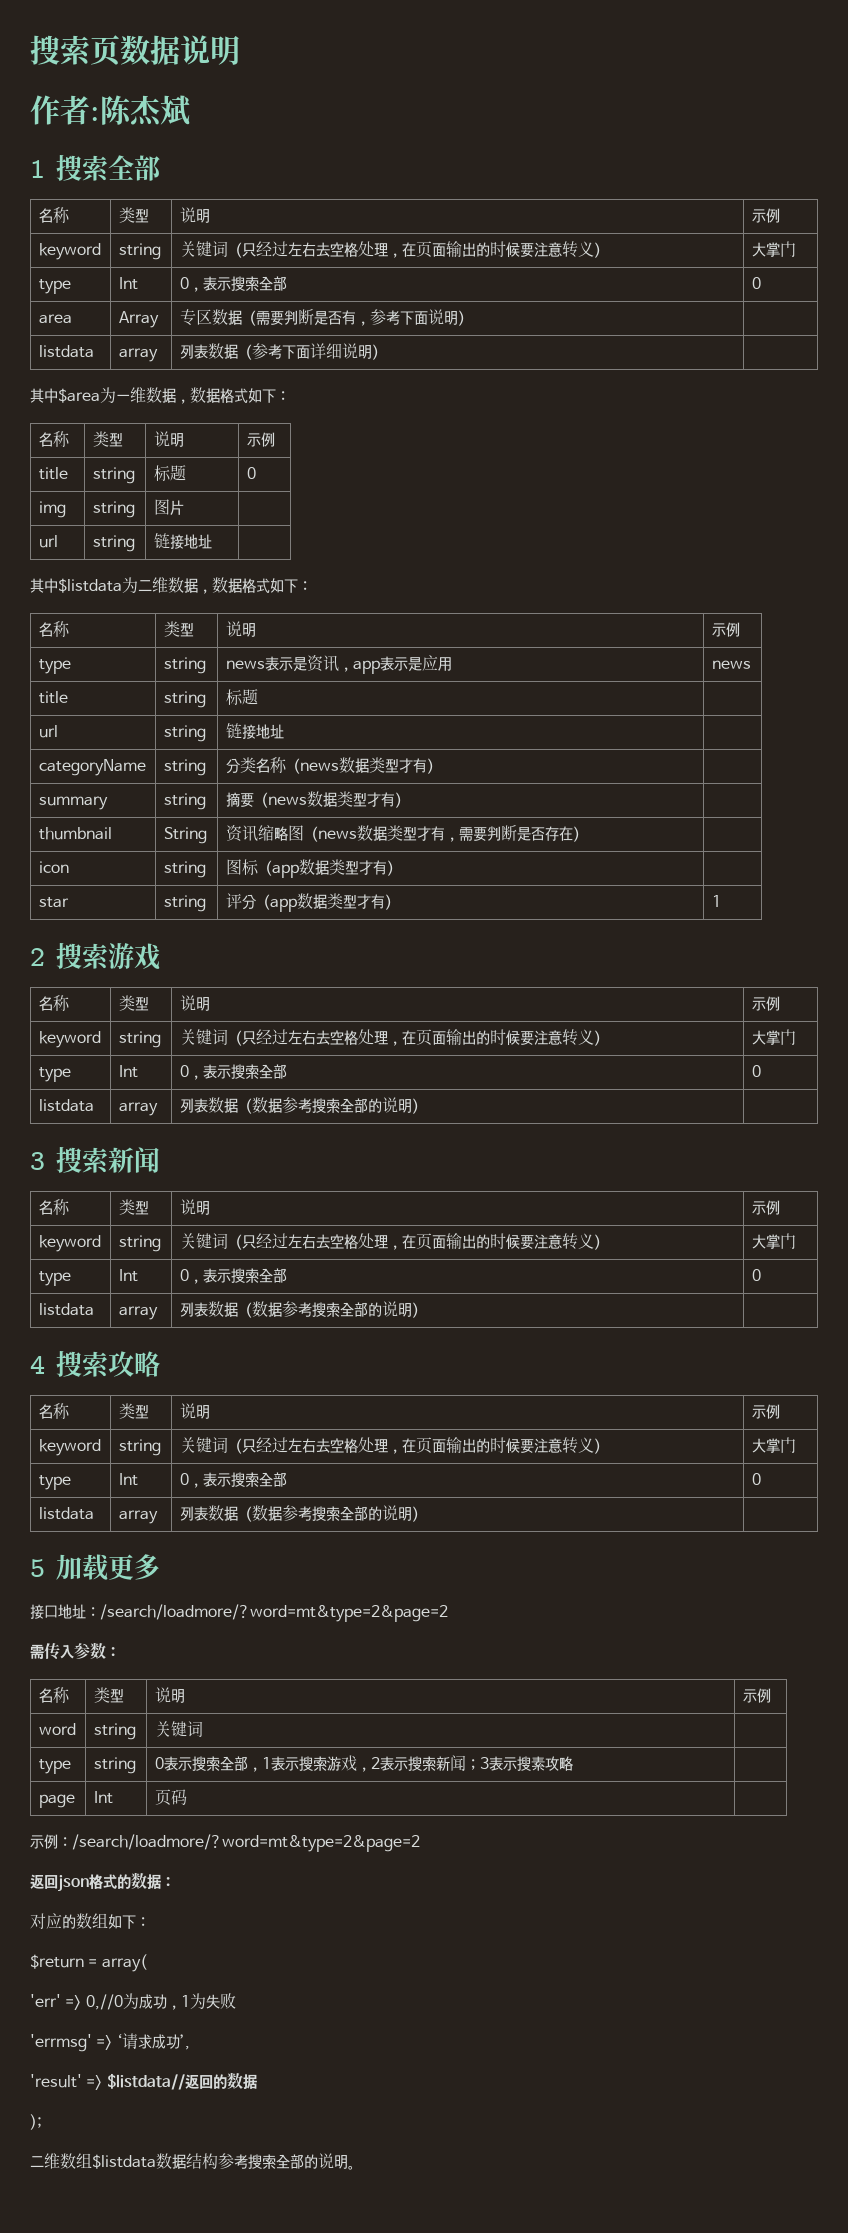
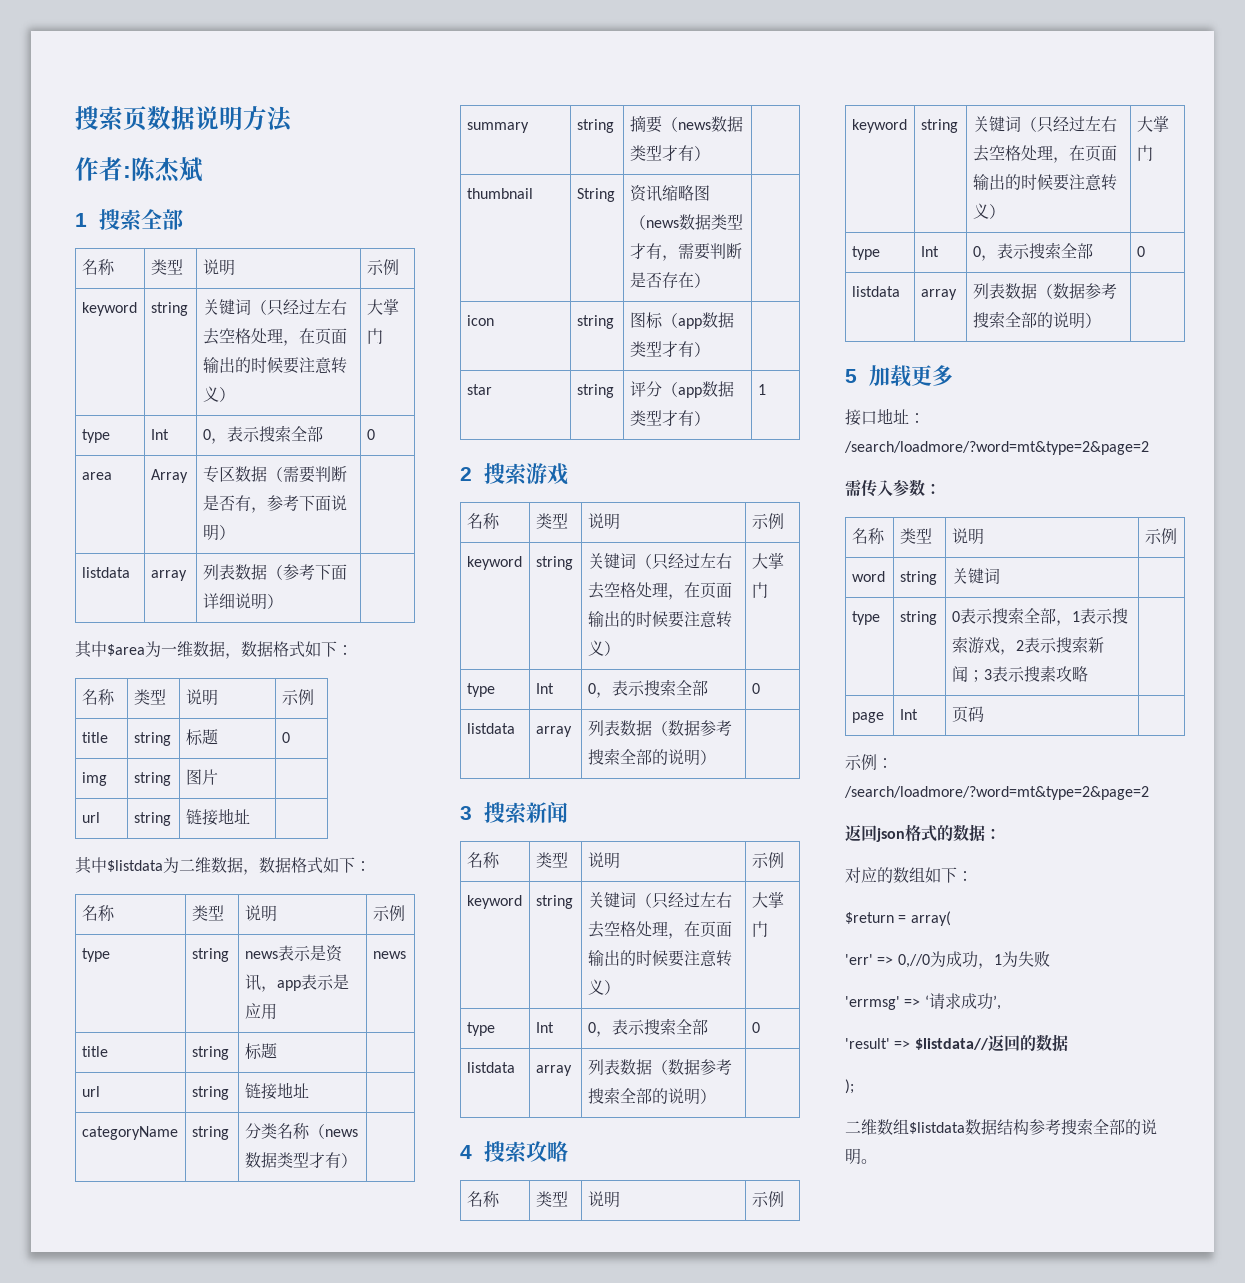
- 搜索页数据说明
+ 搜索页数据说明方法

